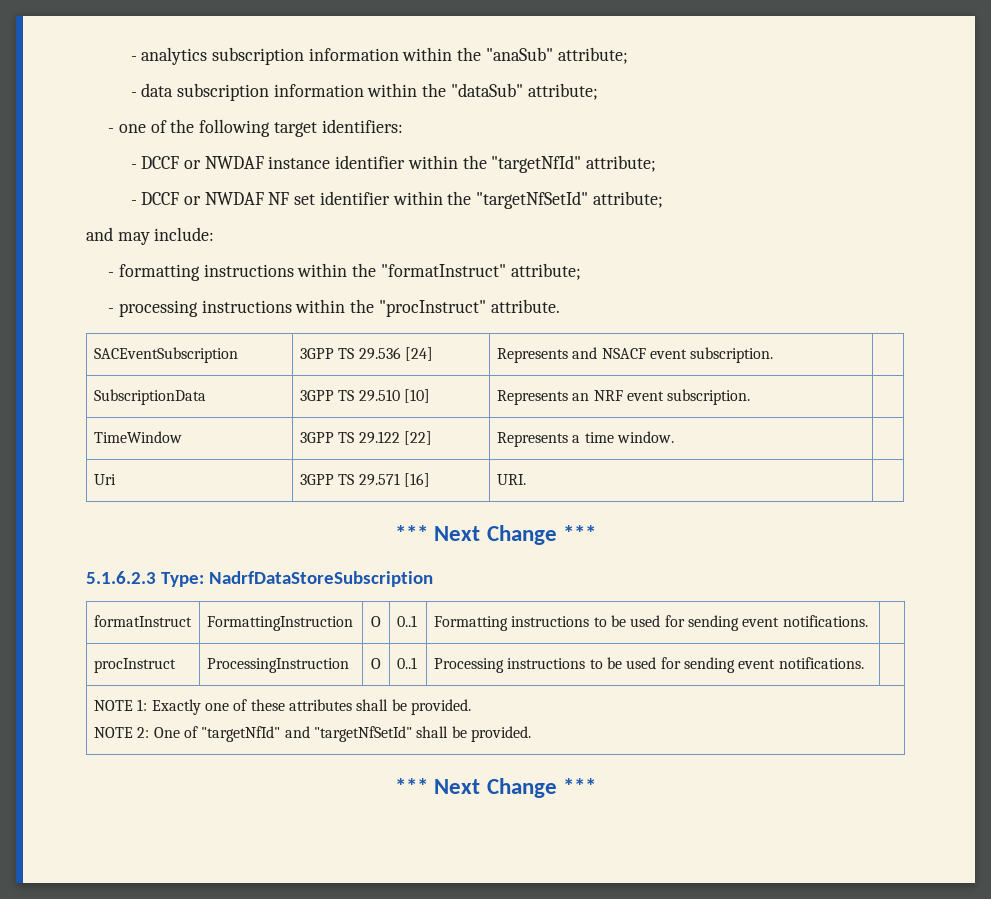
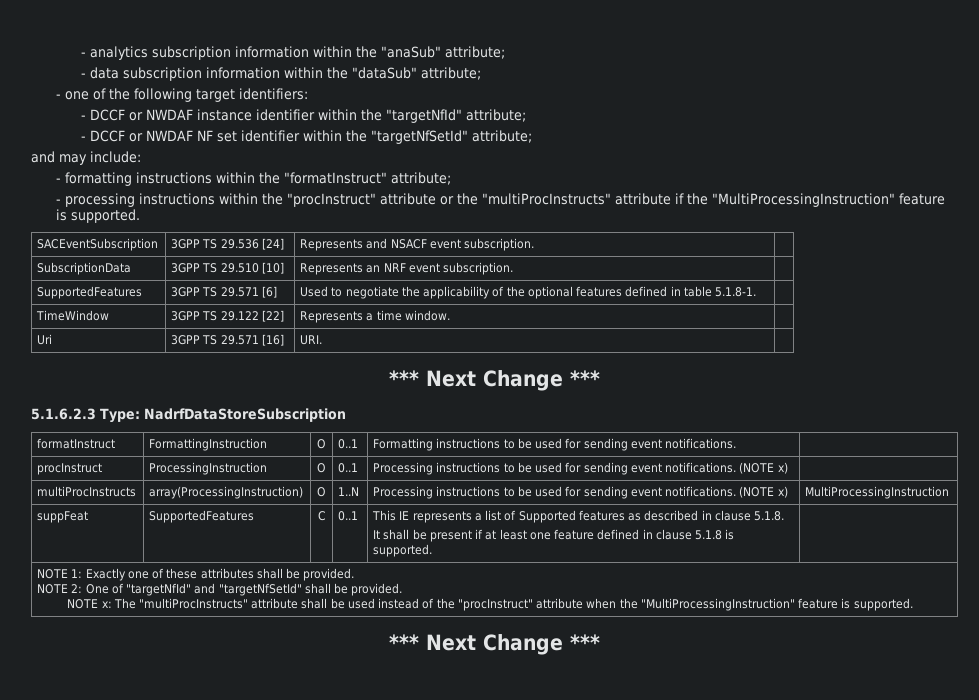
- - processing instructions within the "procInstruct" attribute.
+ - processing instructions within the "procInstruct" attribute or the "multiProcInstructs" attribute if the "MultiProcessingInstruction" feature is supported.
+ SupportedFeatures | 3GPP TS 29.571 [6] | Used to negotiate the applicability of the optional features defined in table 5.1.8-1. |
- procInstruct | ProcessingInstruction | O | 0..1 | Processing instructions to be used for sending event notifications. |
+ procInstruct | ProcessingInstruction | O | 0..1 | Processing instructions to be used for sending event notifications. (NOTE x) |
+ multiProcInstructs | array(ProcessingInstruction) | O | 1..N | Processing instructions to be used for sending event notifications. (NOTE x) | MultiProcessingInstruction
+ suppFeat | SupportedFeatures | C | 0..1 | This IE represents a list of Supported features as described in clause 5.1.8.
+ It shall be present if at least one feature defined in clause 5.1.8 is supported. |
  NOTE 1: Exactly one of these attributes shall be provided.
  NOTE 2: One of "targetNfId" and "targetNfSetId" shall be provided.
+ NOTE x: The "multiProcInstructs" attribute shall be used instead of the "procInstruct" attribute when the "MultiProcessingInstruction" feature is supported.

